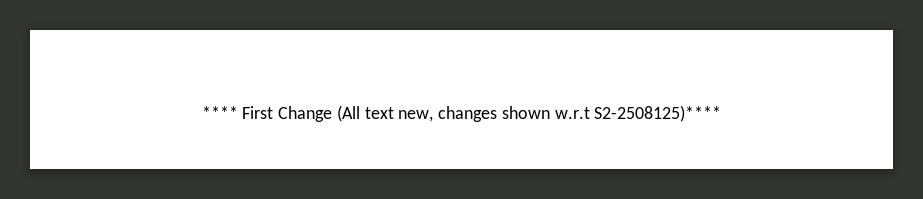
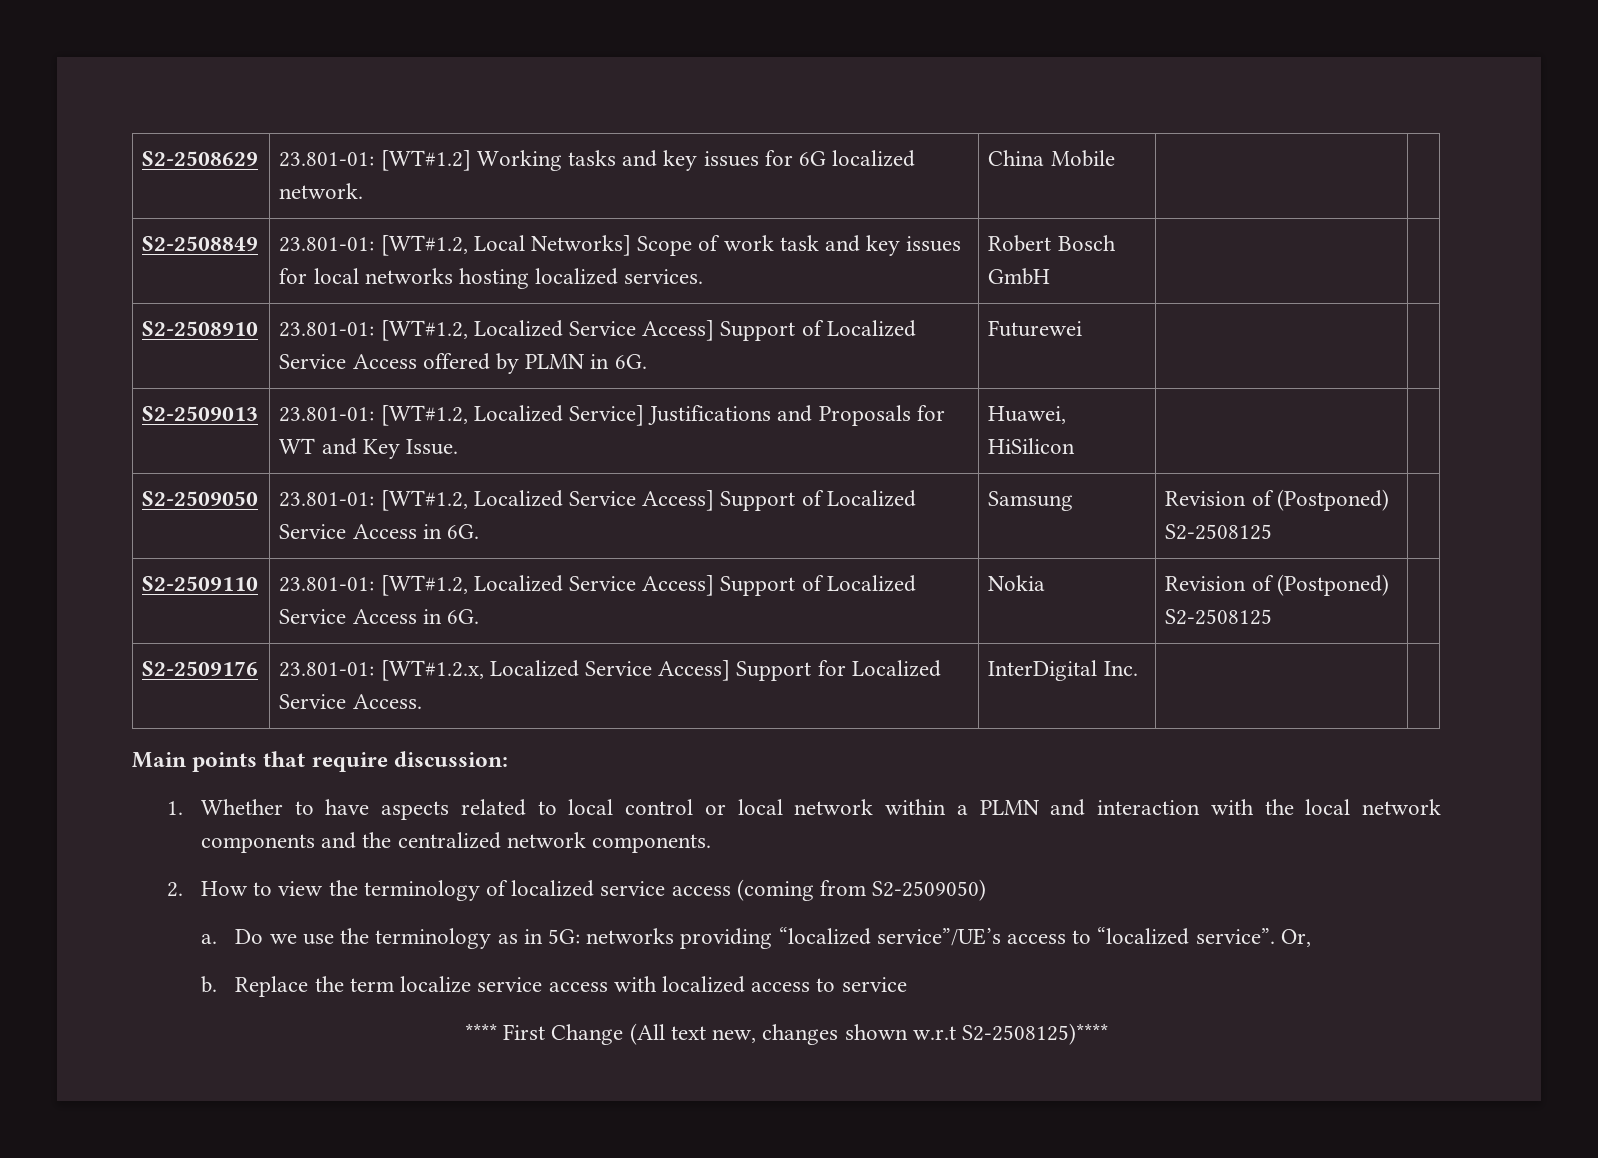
+ S2-2508629 | 23.801-01: [WT#1.2] Working tasks and key issues for 6G localized network. | China Mobile | |
+ S2-2508849 | 23.801-01: [WT#1.2, Local Networks] Scope of work task and key issues for local networks hosting localized services. | Robert Bosch GmbH | |
+ S2-2508910 | 23.801-01: [WT#1.2, Localized Service Access] Support of Localized Service Access offered by PLMN in 6G. | Futurewei | |
+ S2-2509013 | 23.801-01: [WT#1.2, Localized Service] Justifications and Proposals for WT and Key Issue. | Huawei, HiSilicon | |
+ S2-2509050 | 23.801-01: [WT#1.2, Localized Service Access] Support of Localized Service Access in 6G. | Samsung | Revision of (Postponed) S2-2508125 |
+ S2-2509110 | 23.801-01: [WT#1.2, Localized Service Access] Support of Localized Service Access in 6G. | Nokia | Revision of (Postponed) S2-2508125 |
+ S2-2509176 | 23.801-01: [WT#1.2.x, Localized Service Access] Support for Localized Service Access. | InterDigital Inc. | |
+ Main points that require discussion:
+ 1. Whether to have aspects related to local control or local network within a PLMN and interaction with the local network components and the centralized network components.
+ 2. How to view the terminology of localized service access (coming from S2-2509050)
+ a. Do we use the terminology as in 5G: networks providing “localized service”/UE’s access to “localized service”. Or,
+ b. Replace the term localize service access with localized access to service

